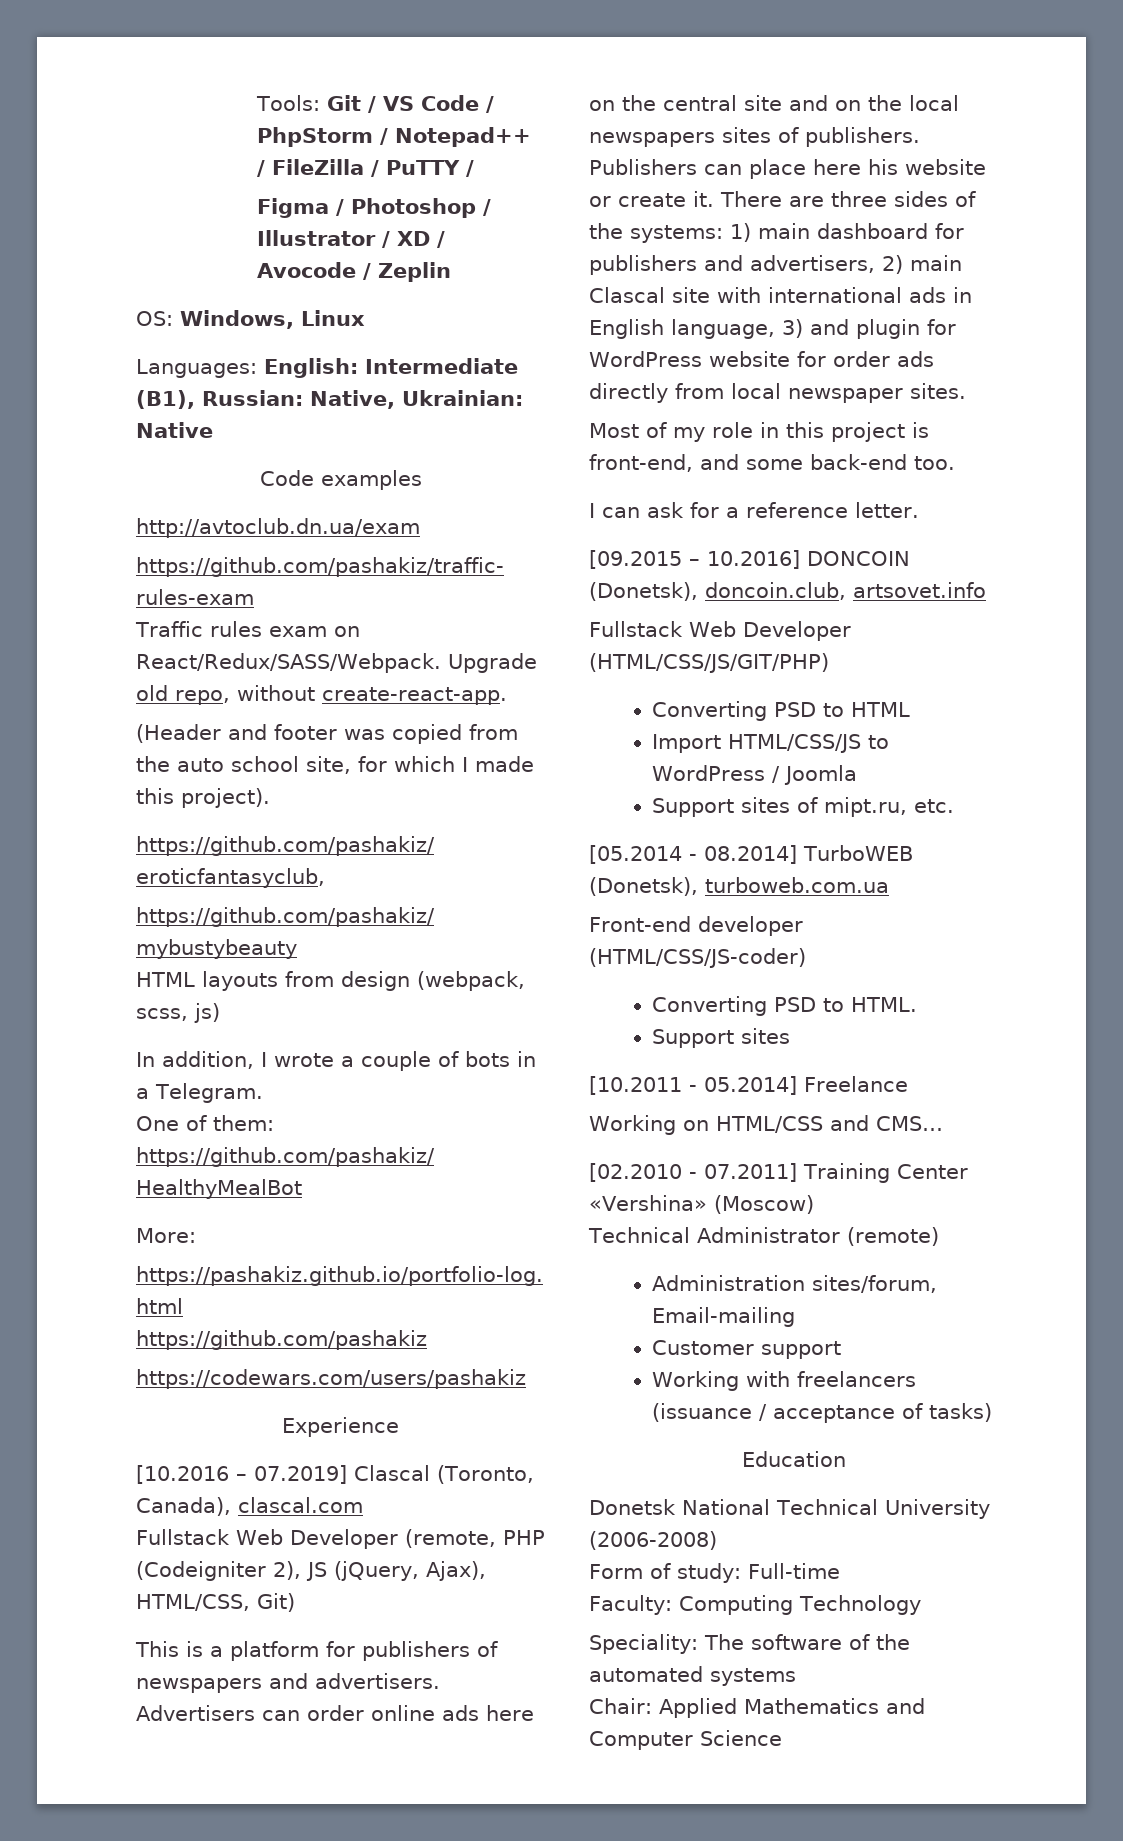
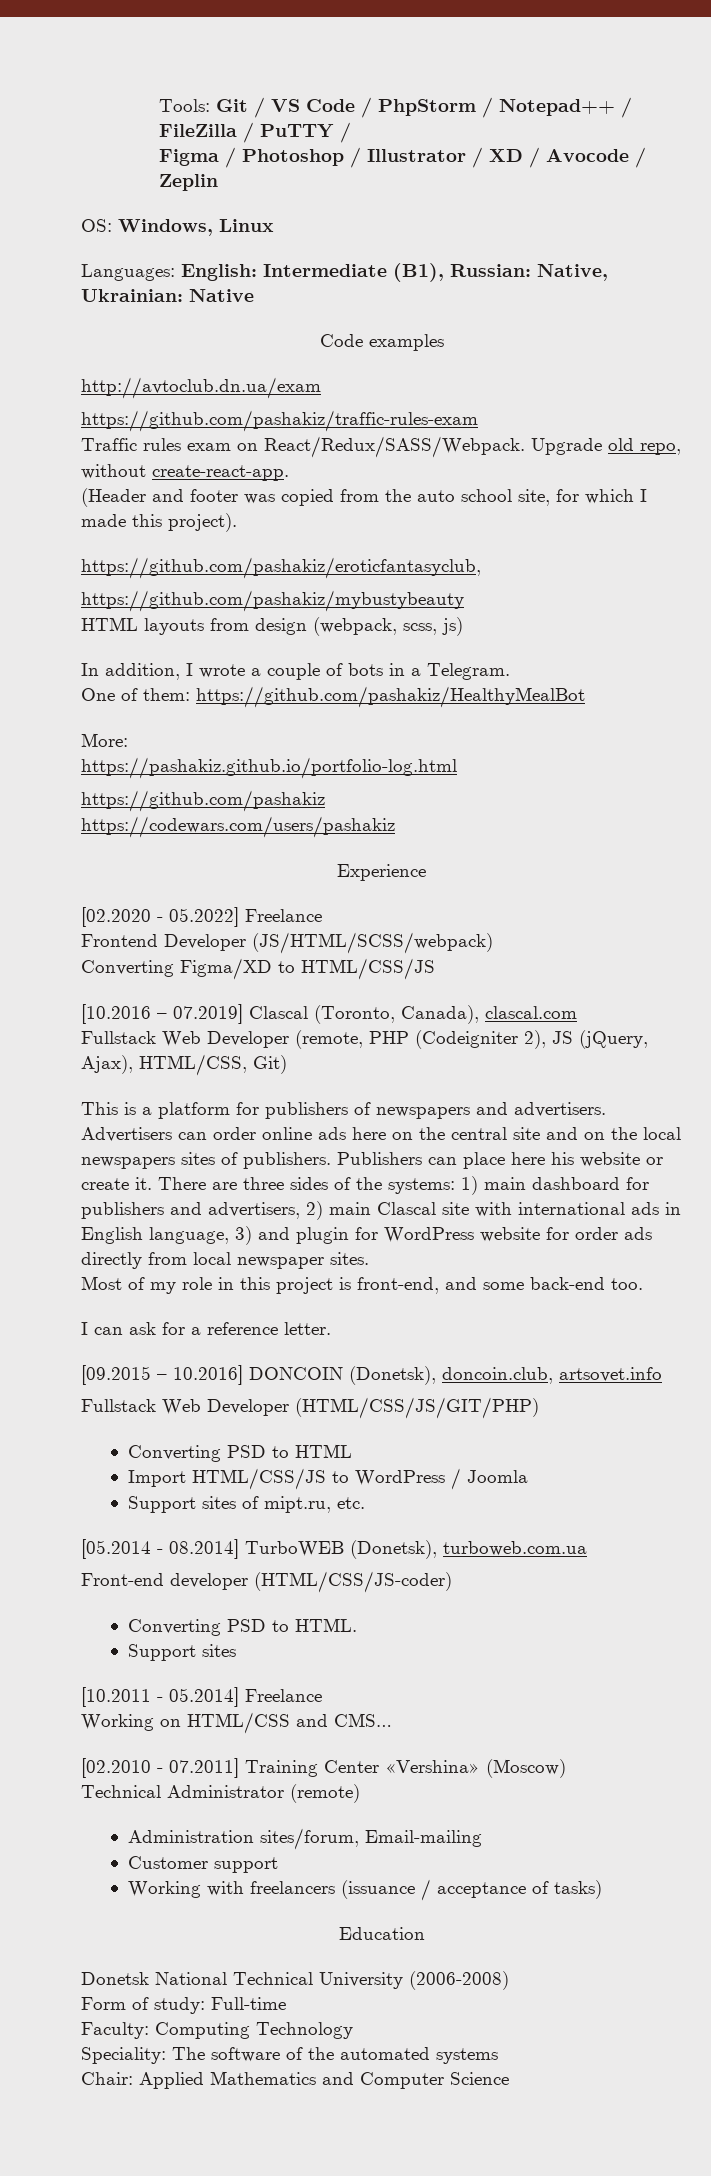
+ [02.2020 - 05.2022] Freelance
+ Frontend Developer (JS/HTML/SCSS/webpack)
+ Converting Figma/XD to HTML/CSS/JS

